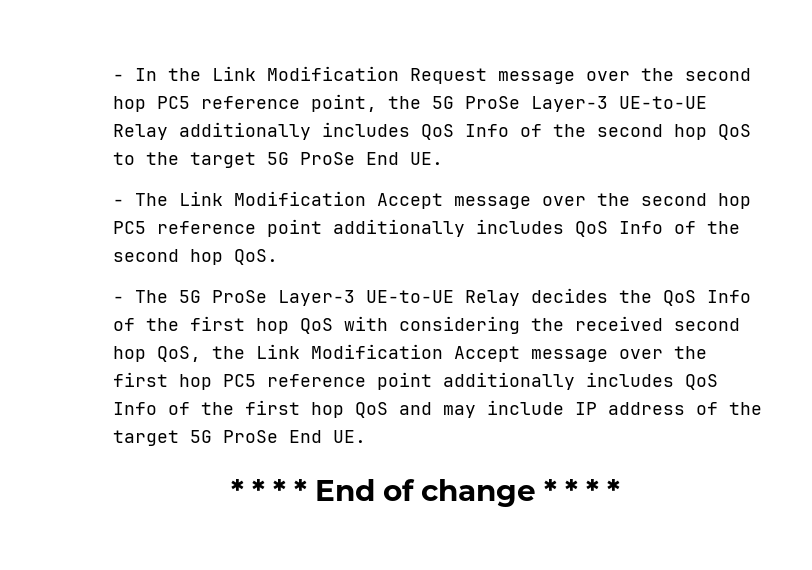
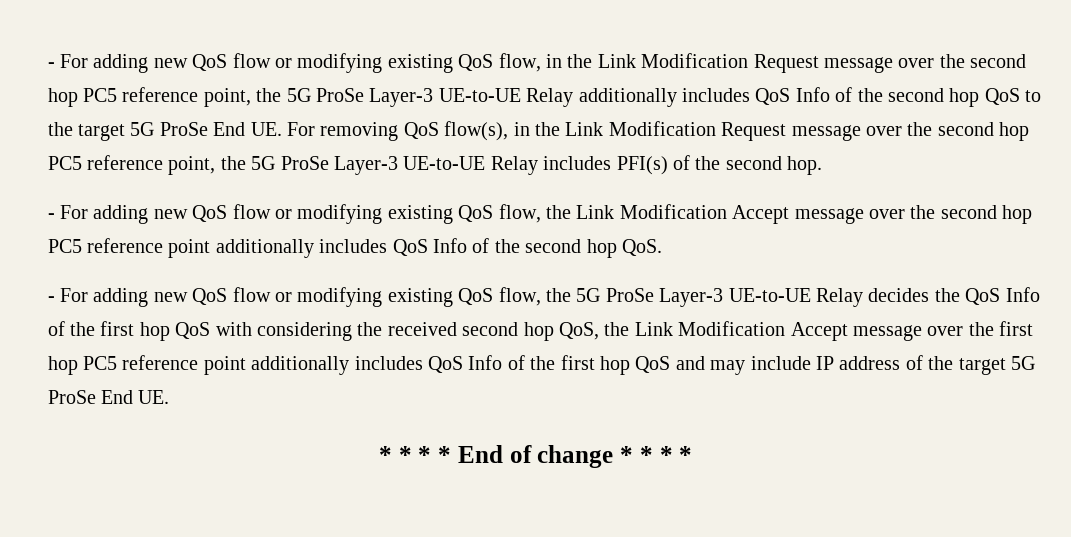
- - In the Link Modification Request message over the second hop PC5 reference point, the 5G ProSe Layer-3 UE-to-UE Relay additionally includes QoS Info of the second hop QoS to the target 5G ProSe End UE.
- - The Link Modification Accept message over the second hop PC5 reference point additionally includes QoS Info of the second hop QoS.
+ - For adding new QoS flow or modifying existing QoS flow, in the Link Modification Request message over the second hop PC5 reference point, the 5G ProSe Layer-3 UE-to-UE Relay additionally includes QoS Info of the second hop QoS to the target 5G ProSe End UE. For removing QoS flow(s), in the Link Modification Request message over the second hop PC5 reference point, the 5G ProSe Layer-3 UE-to-UE Relay includes PFI(s) of the second hop.
+ - For adding new QoS flow or modifying existing QoS flow, the Link Modification Accept message over the second hop PC5 reference point additionally includes QoS Info of the second hop QoS.
- - The 5G ProSe Layer-3 UE-to-UE Relay decides the QoS Info of the first hop QoS with considering the received second hop QoS, the Link Modification Accept message over the first hop PC5 reference point additionally includes QoS Info of the first hop QoS and may include IP address of the target 5G ProSe End UE.
+ - For adding new QoS flow or modifying existing QoS flow, the 5G ProSe Layer-3 UE-to-UE Relay decides the QoS Info of the first hop QoS with considering the received second hop QoS, the Link Modification Accept message over the first hop PC5 reference point additionally includes QoS Info of the first hop QoS and may include IP address of the target 5G ProSe End UE.

